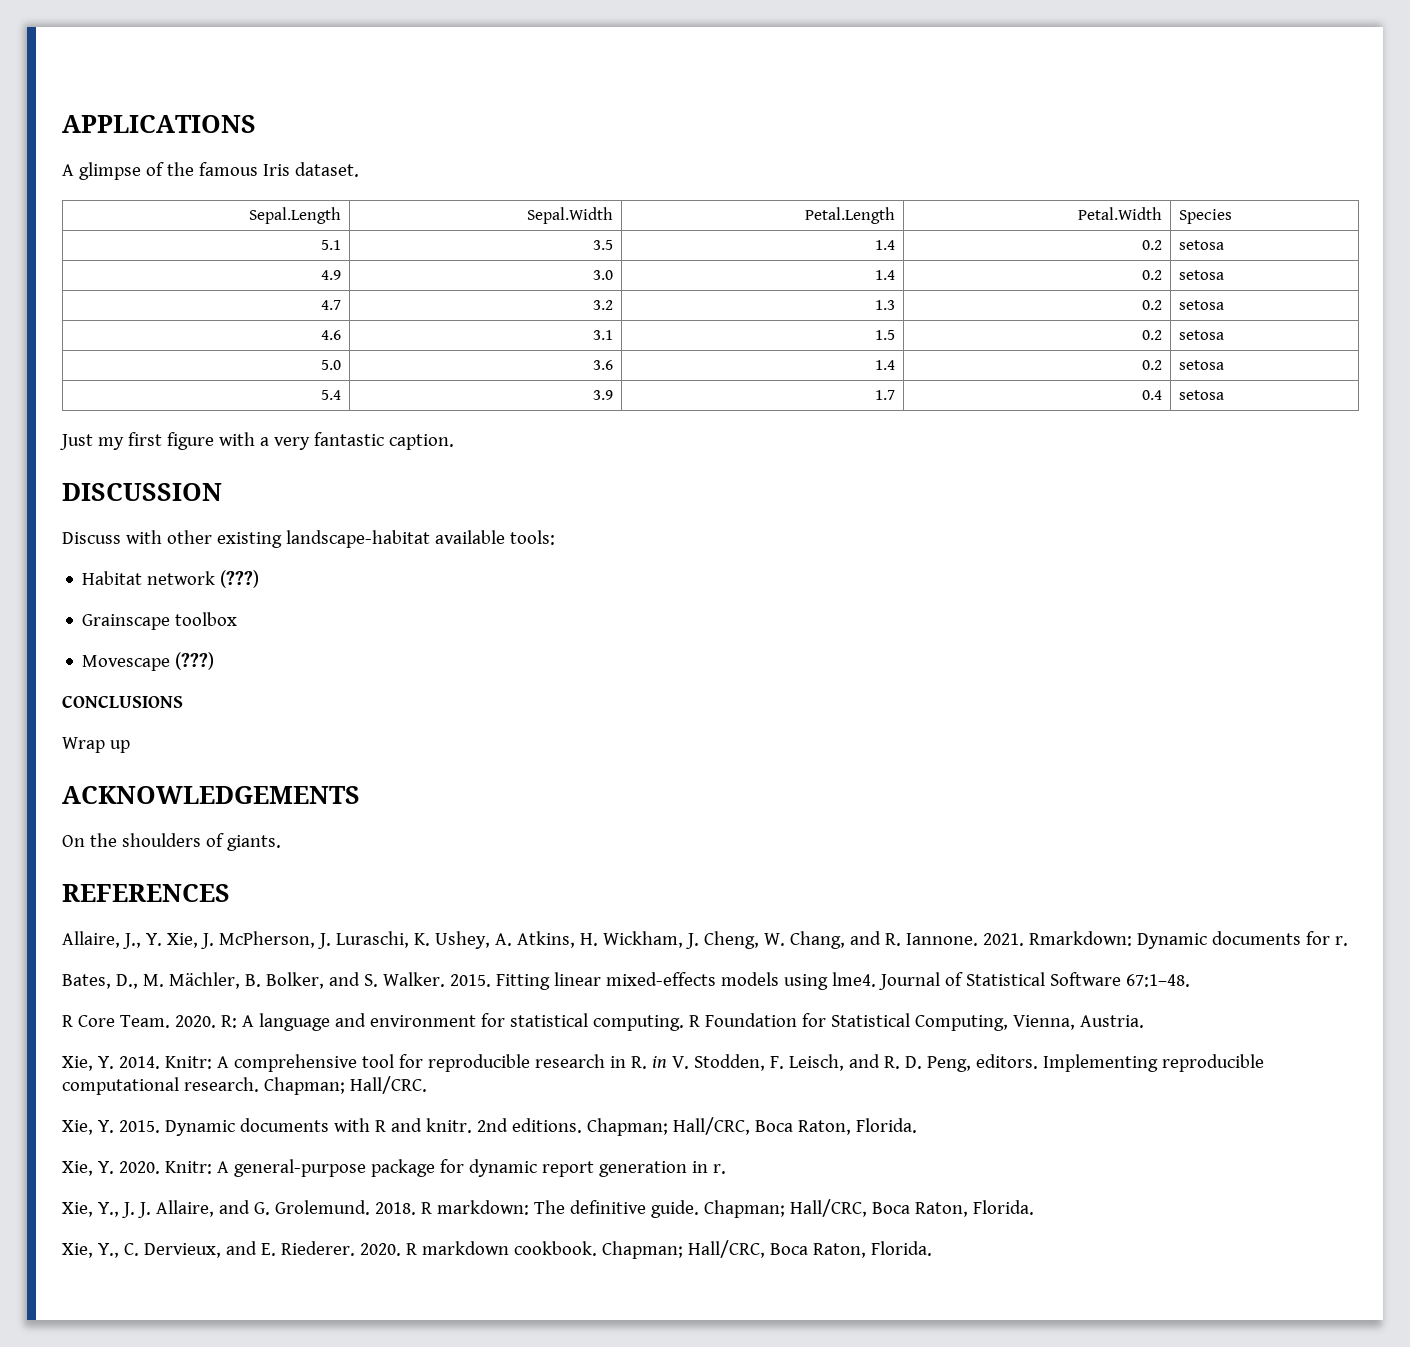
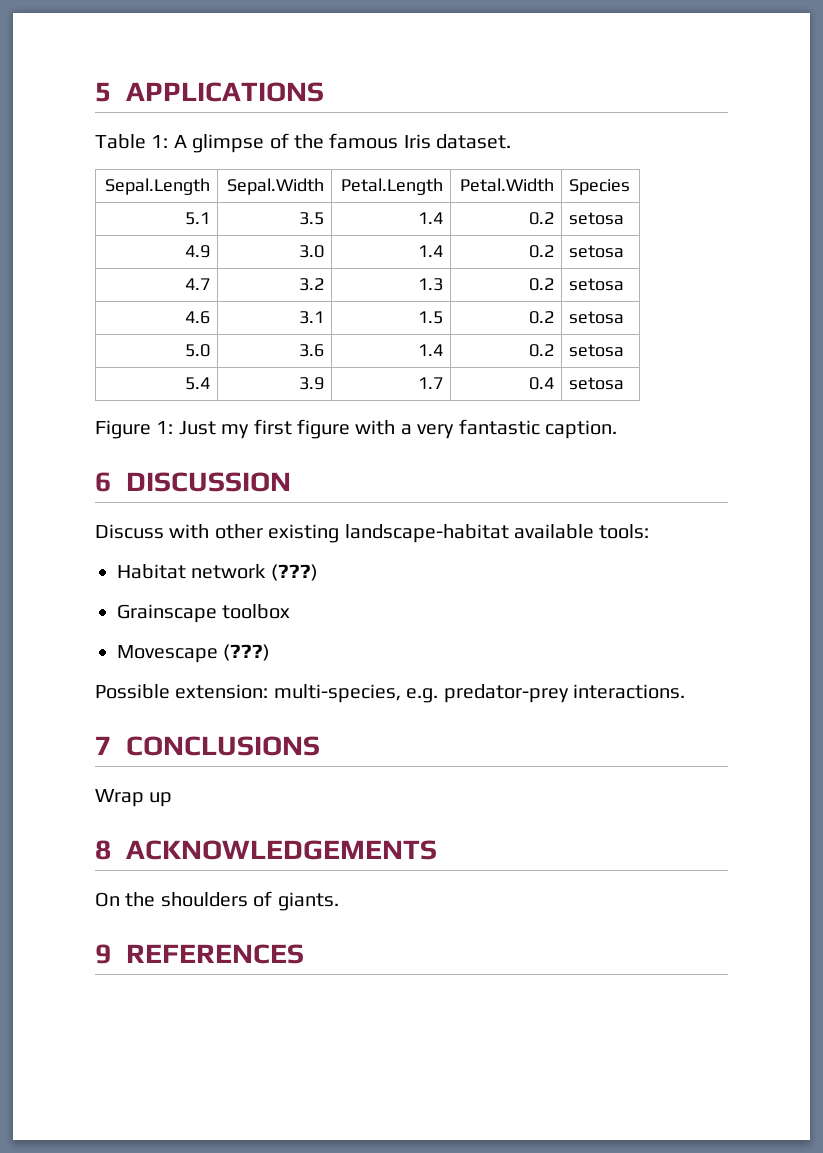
- APPLICATIONS
+ 5 APPLICATIONS
- A glimpse of the famous Iris dataset.
+ Table 1: A glimpse of the famous Iris dataset.
- Just my first figure with a very fantastic caption.
+ Figure 1: Just my first figure with a very fantastic caption.
- DISCUSSION
+ 6 DISCUSSION
- CONCLUSIONS
+ Possible extension: multi-species, e.g. predator-prey interactions.
+ 7 CONCLUSIONS
- ACKNOWLEDGEMENTS
+ 8 ACKNOWLEDGEMENTS
- REFERENCES
+ 9 REFERENCES
- Allaire, J., Y. Xie, J. McPherson, J. Luraschi, K. Ushey, A. Atkins, H. Wickham, J. Cheng, W. Chang, and R. Iannone. 2021. Rmarkdown: Dynamic documents for r.
- Bates, D., M. Mächler, B. Bolker, and S. Walker. 2015. Fitting linear mixed-effects models using lme4. Journal of Statistical Software 67:1–48.
- R Core Team. 2020. R: A language and environment for statistical computing. R Foundation for Statistical Computing, Vienna, Austria.
- Xie, Y. 2014. Knitr: A comprehensive tool for reproducible research in R. in V. Stodden, F. Leisch, and R. D. Peng, editors. Implementing reproducible computational research. Chapman; Hall/CRC.
- Xie, Y. 2015. Dynamic documents with R and knitr. 2nd editions. Chapman; Hall/CRC, Boca Raton, Florida.
- Xie, Y. 2020. Knitr: A general-purpose package for dynamic report generation in r.
- Xie, Y., J. J. Allaire, and G. Grolemund. 2018. R markdown: The definitive guide. Chapman; Hall/CRC, Boca Raton, Florida.
- Xie, Y., C. Dervieux, and E. Riederer. 2020. R markdown cookbook. Chapman; Hall/CRC, Boca Raton, Florida.

